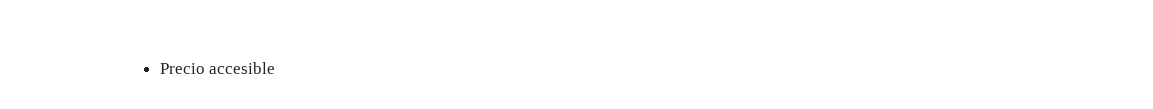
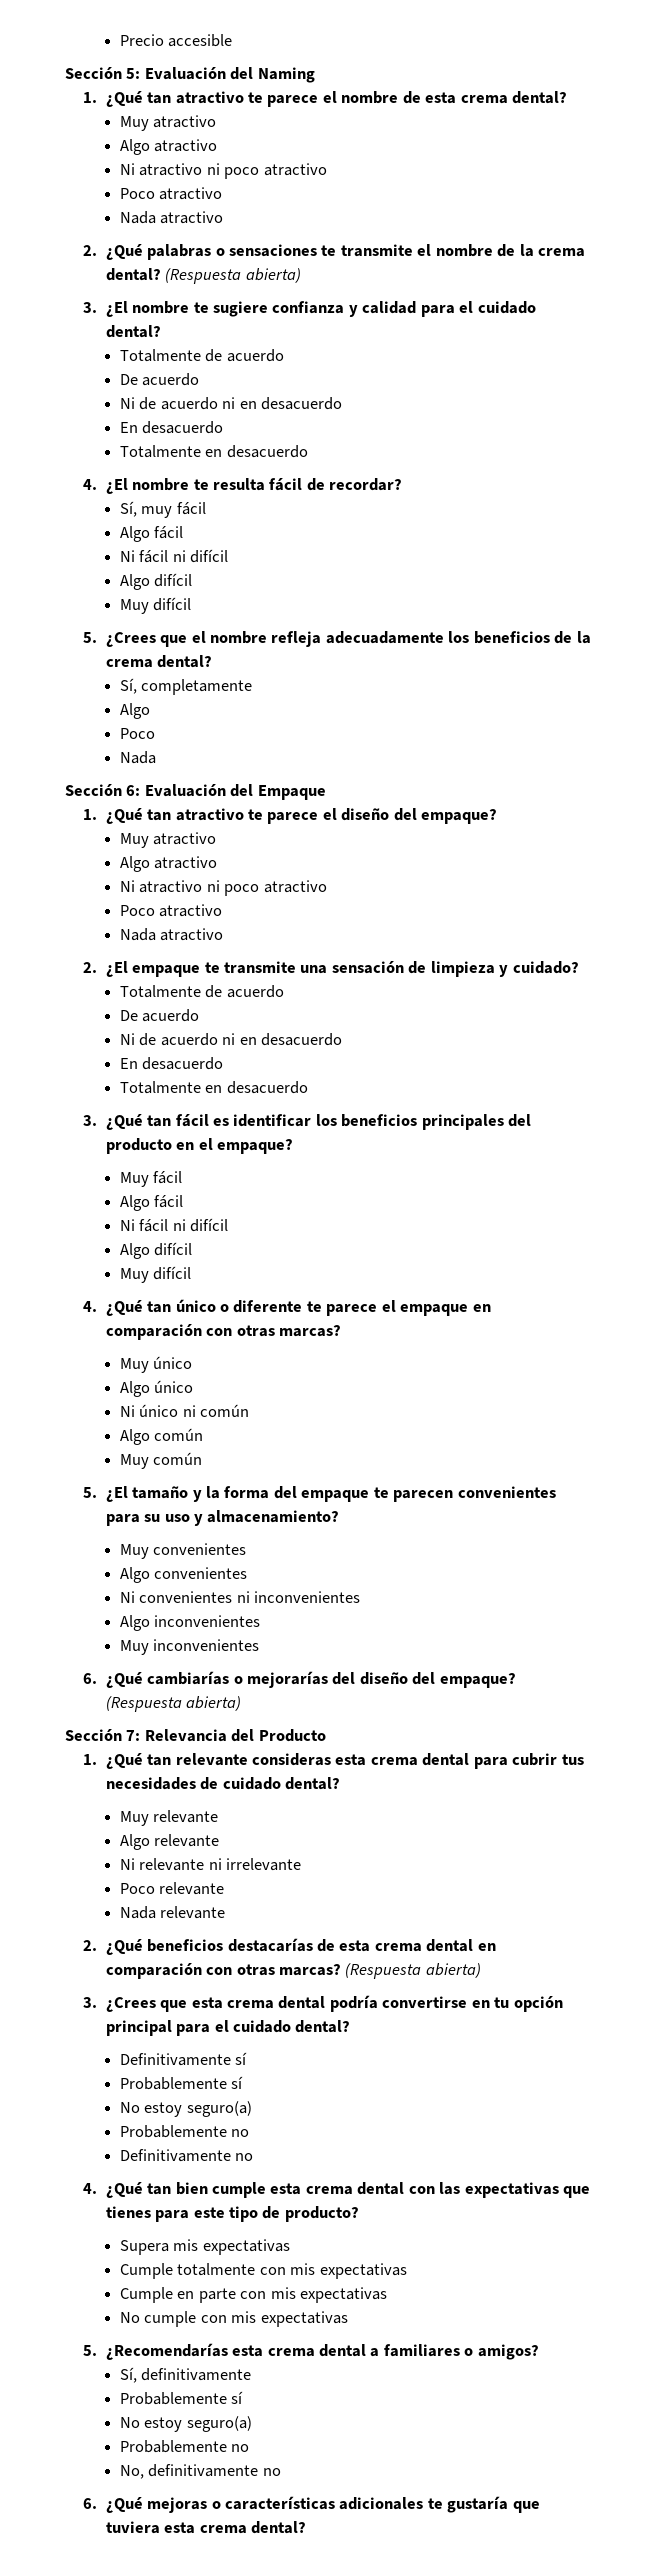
+ Sección 5: Evaluación del Naming
+ 1. ¿Qué tan atractivo te parece el nombre de esta crema dental?
+ Muy atractivo
+ Algo atractivo
+ Ni atractivo ni poco atractivo
+ Poco atractivo
+ Nada atractivo
+ 2. ¿Qué palabras o sensaciones te transmite el nombre de la crema dental? (Respuesta abierta)
+ 3. ¿El nombre te sugiere confianza y calidad para el cuidado dental?
+ Totalmente de acuerdo
+ De acuerdo
+ Ni de acuerdo ni en desacuerdo
+ En desacuerdo
+ Totalmente en desacuerdo
+ 4. ¿El nombre te resulta fácil de recordar?
+ Sí, muy fácil
+ Algo fácil
+ Ni fácil ni difícil
+ Algo difícil
+ Muy difícil
+ 5. ¿Crees que el nombre refleja adecuadamente los beneficios de la crema dental?
+ Sí, completamente
+ Algo
+ Poco
+ Nada
+ Sección 6: Evaluación del Empaque
+ 1. ¿Qué tan atractivo te parece el diseño del empaque?
+ Muy atractivo
+ Algo atractivo
+ Ni atractivo ni poco atractivo
+ Poco atractivo
+ Nada atractivo
+ 2. ¿El empaque te transmite una sensación de limpieza y cuidado?
+ Totalmente de acuerdo
+ De acuerdo
+ Ni de acuerdo ni en desacuerdo
+ En desacuerdo
+ Totalmente en desacuerdo
+ 3. ¿Qué tan fácil es identificar los beneficios principales del producto en el empaque?
+ Muy fácil
+ Algo fácil
+ Ni fácil ni difícil
+ Algo difícil
+ Muy difícil
+ 4. ¿Qué tan único o diferente te parece el empaque en comparación con otras marcas?
+ Muy único
+ Algo único
+ Ni único ni común
+ Algo común
+ Muy común
+ 5. ¿El tamaño y la forma del empaque te parecen convenientes para su uso y almacenamiento?
+ Muy convenientes
+ Algo convenientes
+ Ni convenientes ni inconvenientes
+ Algo inconvenientes
+ Muy inconvenientes
+ 6. ¿Qué cambiarías o mejorarías del diseño del empaque? (Respuesta abierta)
+ Sección 7: Relevancia del Producto
+ 1. ¿Qué tan relevante consideras esta crema dental para cubrir tus necesidades de cuidado dental?
+ Muy relevante
+ Algo relevante
+ Ni relevante ni irrelevante
+ Poco relevante
+ Nada relevante
+ 2. ¿Qué beneficios destacarías de esta crema dental en comparación con otras marcas? (Respuesta abierta)
+ 3. ¿Crees que esta crema dental podría convertirse en tu opción principal para el cuidado dental?
+ Definitivamente sí
+ Probablemente sí
+ No estoy seguro(a)
+ Probablemente no
+ Definitivamente no
+ 4. ¿Qué tan bien cumple esta crema dental con las expectativas que tienes para este tipo de producto?
+ Supera mis expectativas
+ Cumple totalmente con mis expectativas
+ Cumple en parte con mis expectativas
+ No cumple con mis expectativas
+ 5. ¿Recomendarías esta crema dental a familiares o amigos?
+ Sí, definitivamente
+ Probablemente sí
+ No estoy seguro(a)
+ Probablemente no
+ No, definitivamente no
+ 6. ¿Qué mejoras o características adicionales te gustaría que tuviera esta crema dental?

